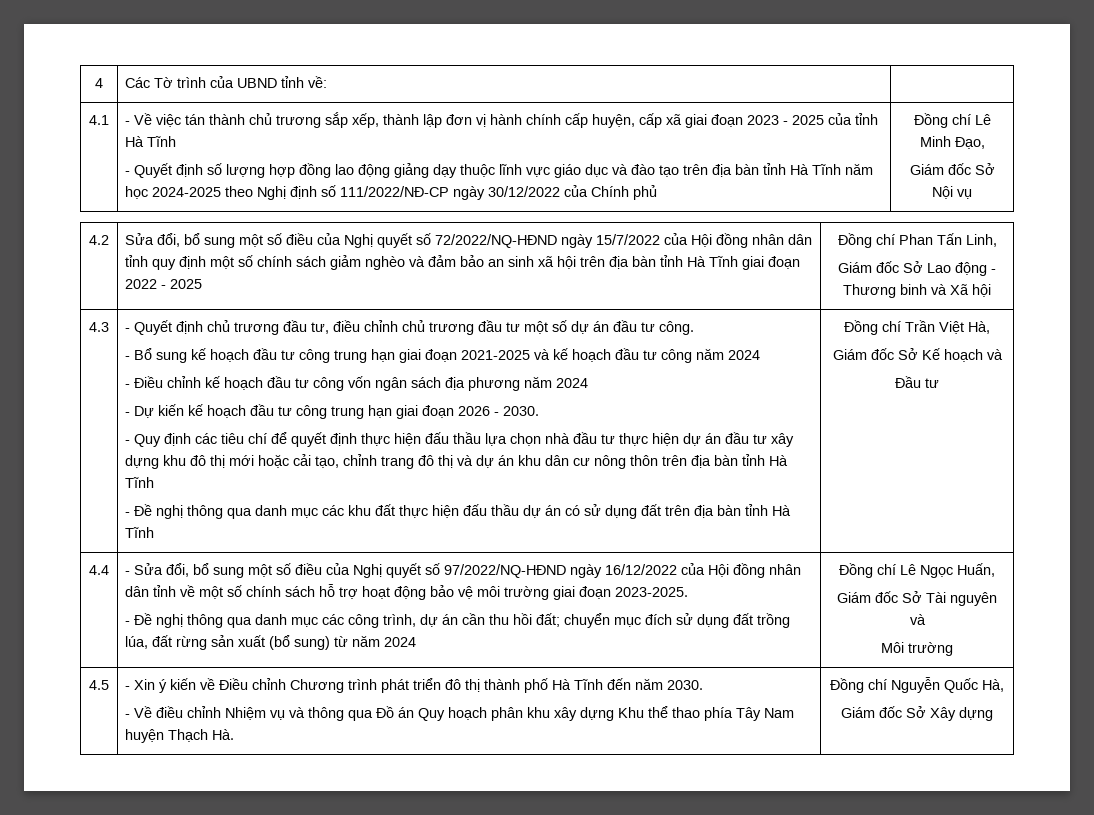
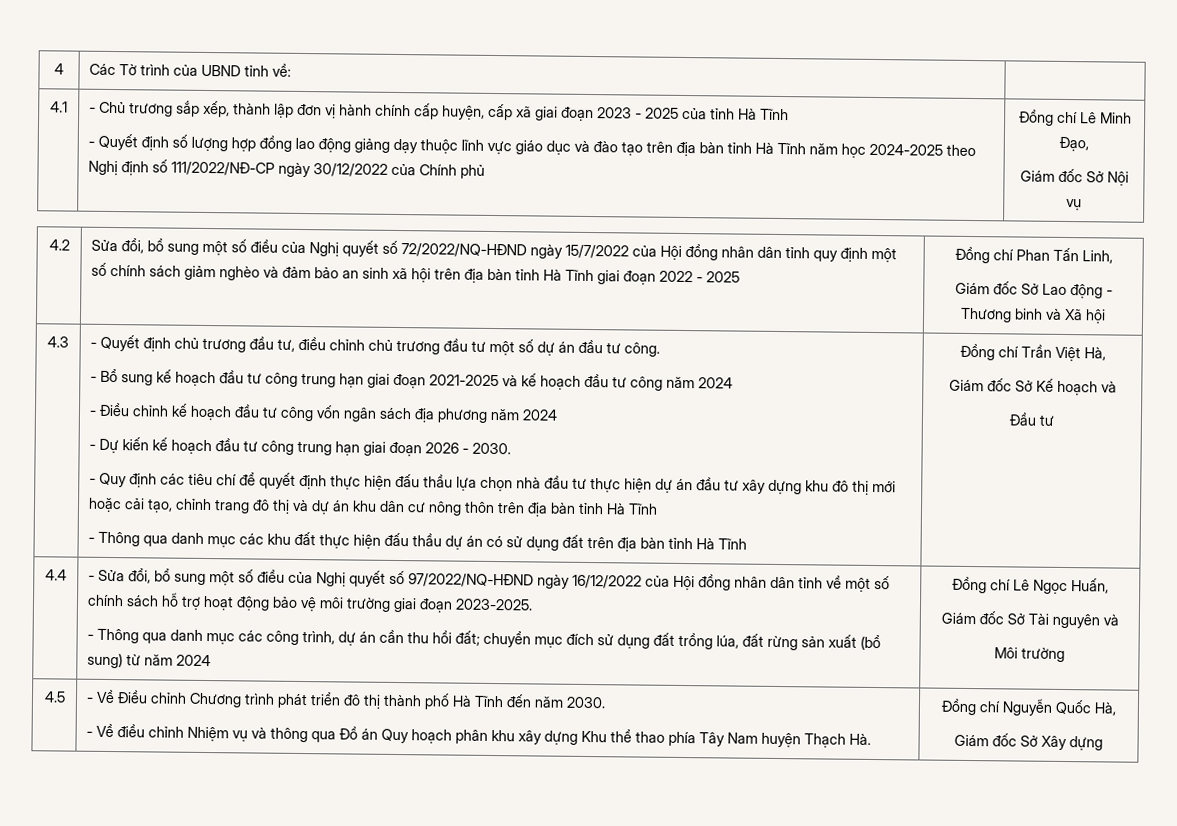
- - Về việc tán thành chủ trương sắp xếp, thành lập đơn vị hành chính cấp huyện, cấp xã giai đoạn 2023 - 2025 của tỉnh Hà Tĩnh
+ - Chủ trương sắp xếp, thành lập đơn vị hành chính cấp huyện, cấp xã giai đoạn 2023 - 2025 của tỉnh Hà Tĩnh
- - Đề nghị thông qua danh mục các khu đất thực hiện đấu thầu dự án có sử dụng đất trên địa bàn tỉnh Hà Tĩnh
+ - Thông qua danh mục các khu đất thực hiện đấu thầu dự án có sử dụng đất trên địa bàn tỉnh Hà Tĩnh
- - Đề nghị thông qua danh mục các công trình, dự án cần thu hồi đất; chuyển mục đích sử dụng đất trồng lúa, đất rừng sản xuất (bổ sung) từ năm 2024
+ - Thông qua danh mục các công trình, dự án cần thu hồi đất; chuyển mục đích sử dụng đất trồng lúa, đất rừng sản xuất (bổ sung) từ năm 2024
- - Xin ý kiến về Điều chỉnh Chương trình phát triển đô thị thành phố Hà Tĩnh đến năm 2030.
+ - Về Điều chỉnh Chương trình phát triển đô thị thành phố Hà Tĩnh đến năm 2030.

